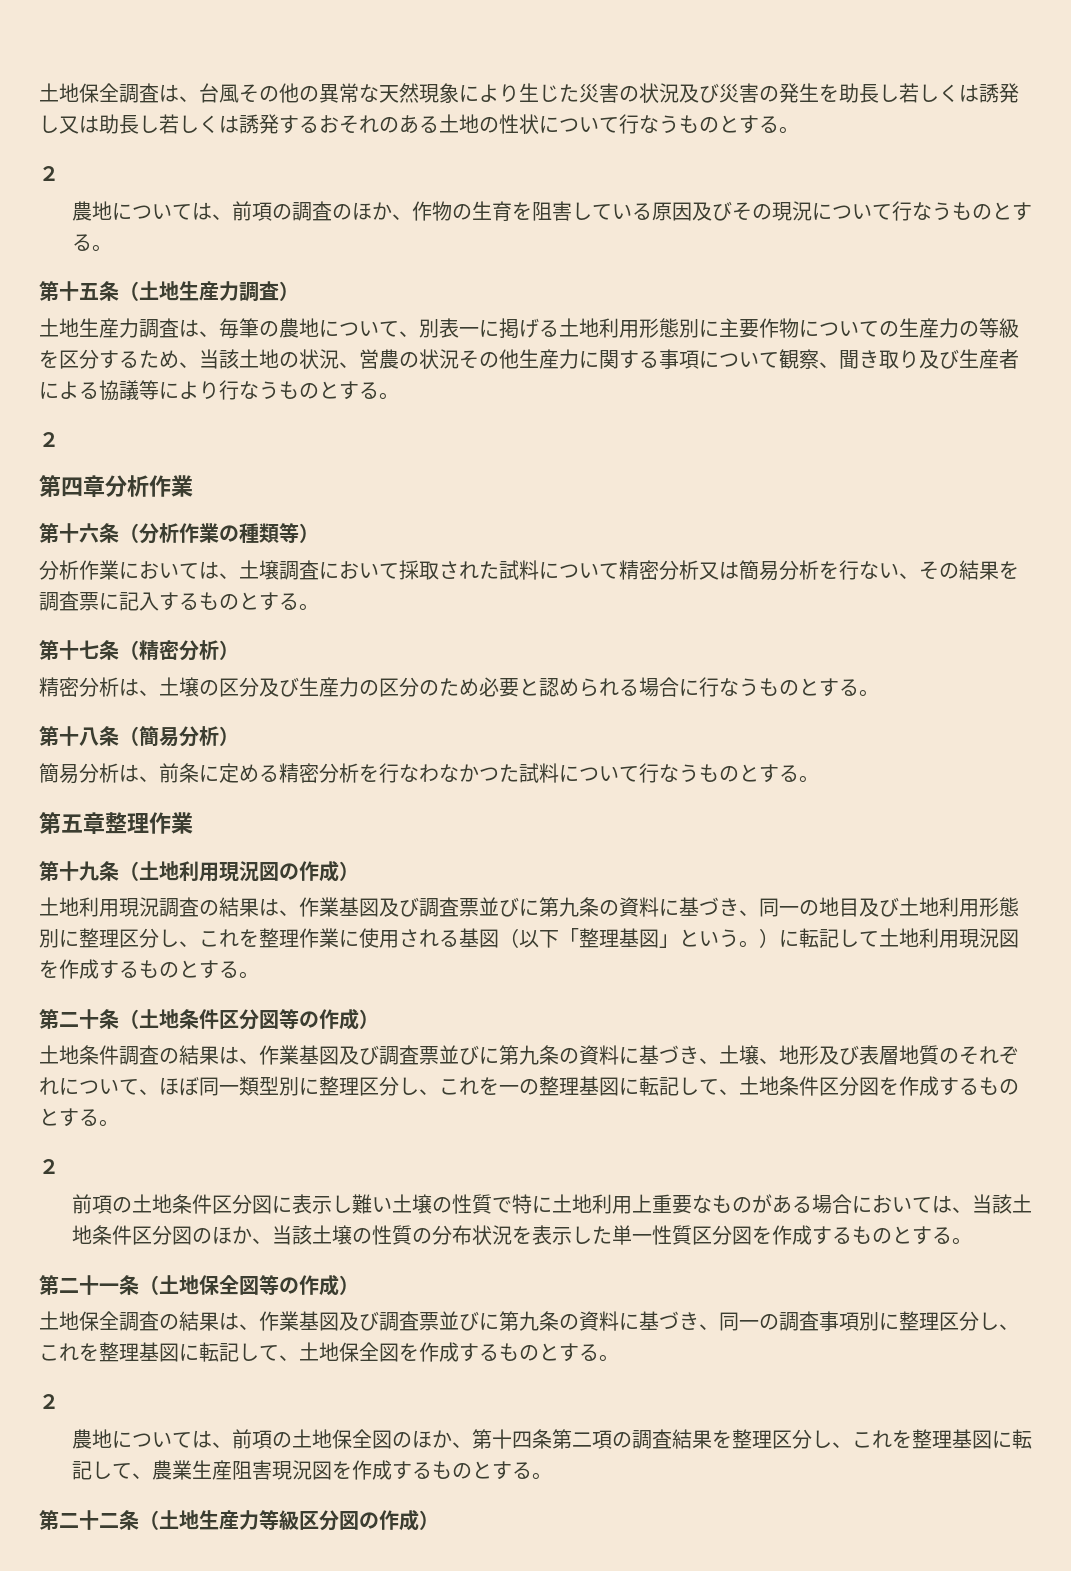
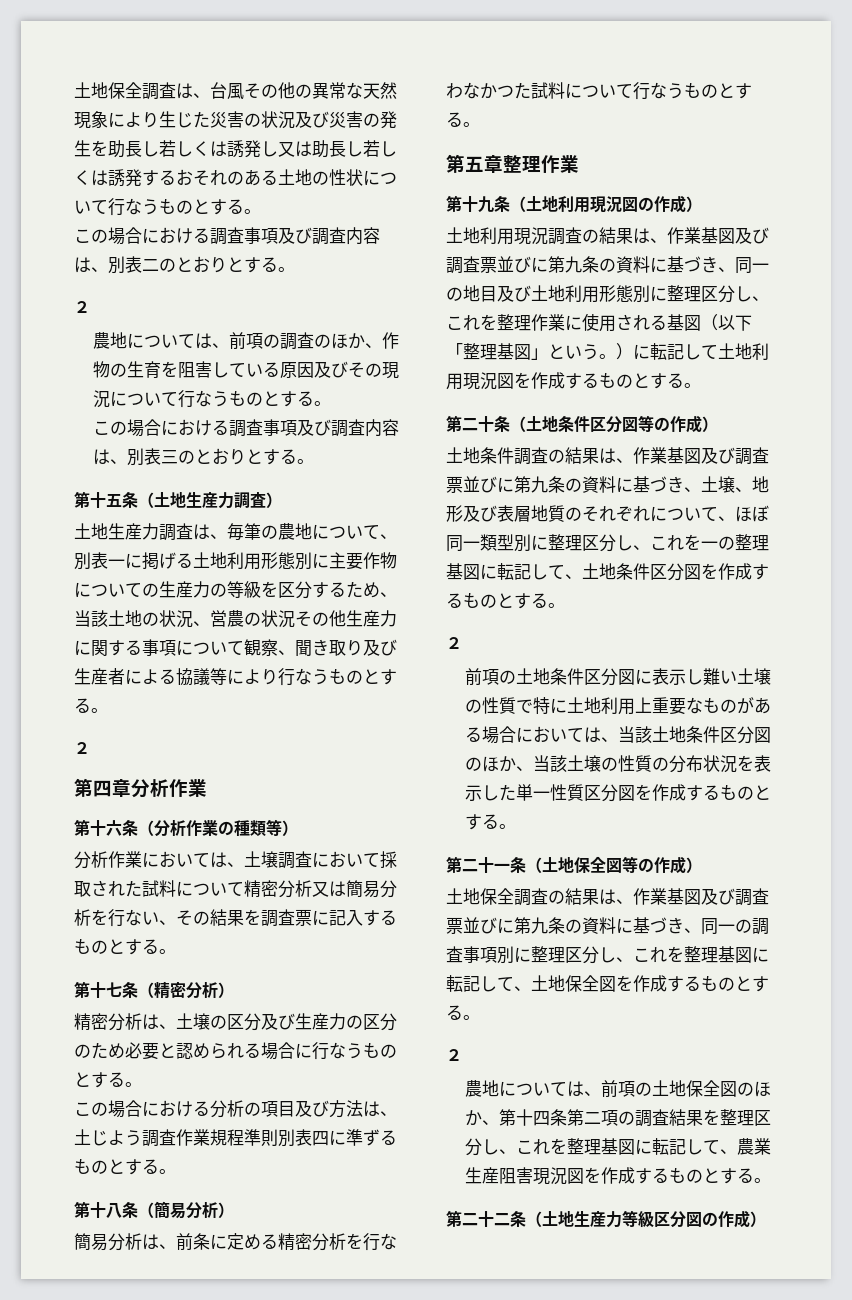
+ この場合における調査事項及び調査内容は、別表二のとおりとする。
+ この場合における調査事項及び調査内容は、別表三のとおりとする。
+ この場合における分析の項目及び方法は、土じよう調査作業規程準則別表四に準ずるものとする。

